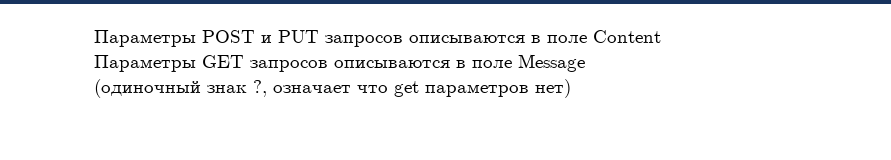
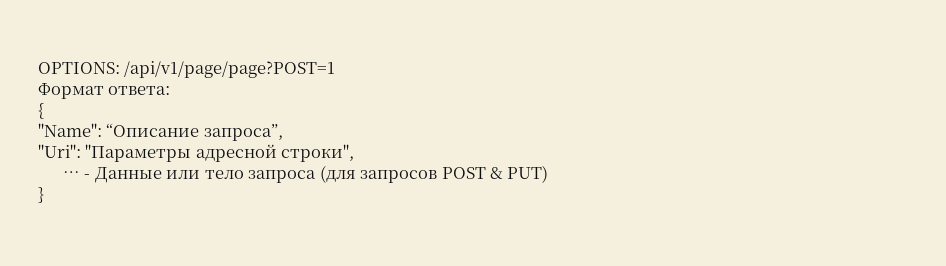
- Параметры POST и PUT запросов описываются в поле Content
- Параметры GET запросов описываются в поле Message
- (одиночный знак ?, означает что get параметров нет)
+ OPTIONS: /api/v1/page/page?POST=1
+ Формат ответа:
+ {
+ "Name": “Описание запроса”,
+ "Uri": "Параметры адресной строки",
+ … - Данные или тело запроса (для запросов POST & PUT)
+ }

